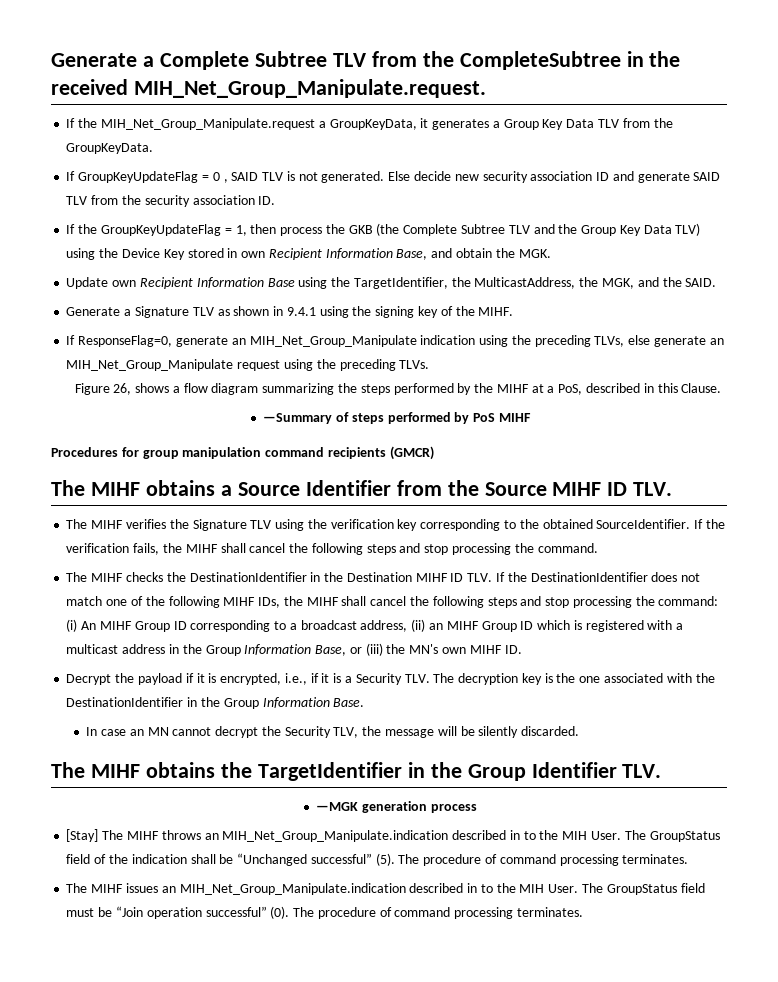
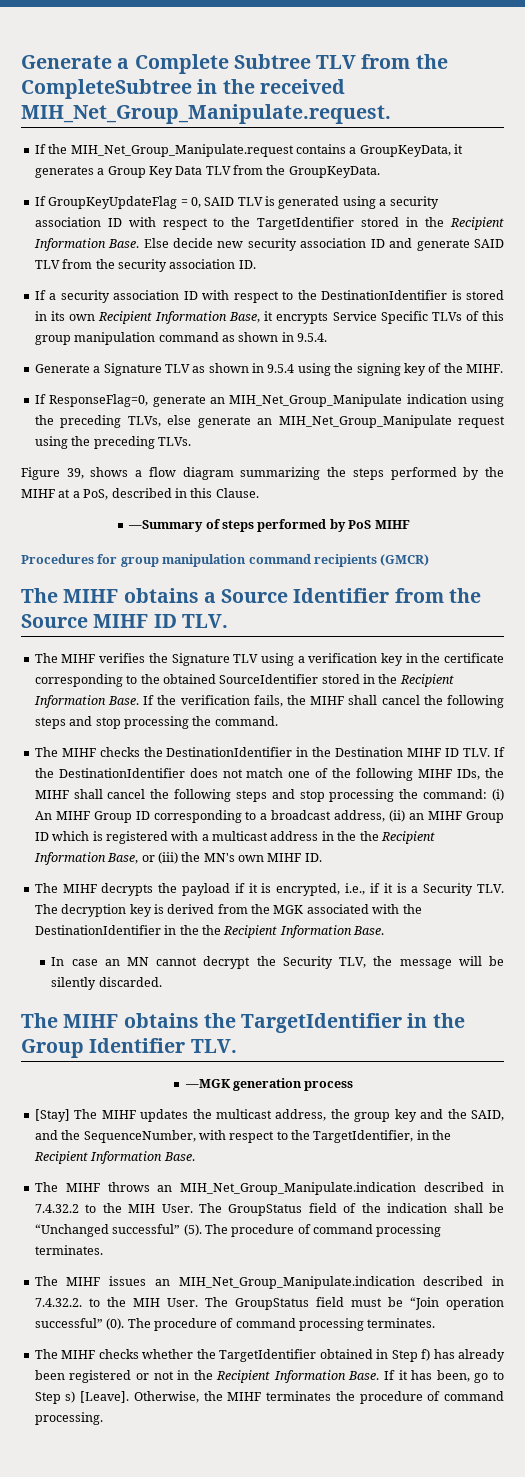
- If the MIH_Net_Group_Manipulate.request a GroupKeyData, it generates a Group Key Data TLV from the GroupKeyData.
+ If the MIH_Net_Group_Manipulate.request contains a GroupKeyData, it generates a Group Key Data TLV from the GroupKeyData.
- If GroupKeyUpdateFlag = 0 , SAID TLV is not generated.
+ If GroupKeyUpdateFlag = 0, SAID TLV is generated using a security association ID with respect to the TargetIdentifier stored in the Recipient Information Base.
- If the GroupKeyUpdateFlag = 1, then process the GKB (the Complete Subtree TLV and the Group Key Data TLV) using the Device Key stored in own Recipient Information Base, and obtain the MGK.
- Update own Recipient Information Base using the TargetIdentifier, the MulticastAddress, the MGK, and the SAID.
+ If a security association ID with respect to the DestinationIdentifier is stored in its own Recipient Information Base, it encrypts Service Specific TLVs of this group manipulation command as shown in 9.5.4.
- Generate a Signature TLV as shown in 9.4.1 using the signing key of the MIHF.
+ Generate a Signature TLV as shown in 9.5.4 using the signing key of the MIHF.
- Figure 26, shows a flow diagram summarizing the steps performed by the MIHF at a PoS, described in this Clause.
+ Figure 39, shows a flow diagram summarizing the steps performed by the MIHF at a PoS, described in this Clause.
- The MIHF verifies the Signature TLV using the verification key corresponding to the obtained SourceIdentifier.
+ The MIHF verifies the Signature TLV using a verification key in the certificate corresponding to the obtained SourceIdentifier stored in the Recipient Information Base.
- (i) An MIHF Group ID corresponding to a broadcast address, (ii) an MIHF Group ID which is registered with a multicast address in the Group Information Base, or (iii) the MN's own MIHF ID.
+ (i) An MIHF Group ID corresponding to a broadcast address, (ii) an MIHF Group ID which is registered with a multicast address in the the Recipient Information Base, or (iii) the MN's own MIHF ID.
- Decrypt the payload if it is encrypted, i.e., if it is a Security TLV. The decryption key is the one associated with the DestinationIdentifier in the Group Information Base.
+ The MIHF decrypts the payload if it is encrypted, i.e., if it is a Security TLV. The decryption key is derived from the MGK associated with the DestinationIdentifier in the the Recipient Information Base.
- [Stay] The MIHF throws an MIH_Net_Group_Manipulate.indication described in to the MIH User.
+ [Stay] The MIHF updates the multicast address, the group key and the SAID, and the SequenceNumber, with respect to the TargetIdentifier, in the Recipient Information Base.
+ The MIHF throws an MIH_Net_Group_Manipulate.indication described in 7.4.32.2 to the MIH User.
- The MIHF issues an MIH_Net_Group_Manipulate.indication described in to the MIH User.
+ The MIHF issues an MIH_Net_Group_Manipulate.indication described in 7.4.32.2. to the MIH User.
+ The MIHF checks whether the TargetIdentifier obtained in Step f) has already been registered or not in the Recipient Information Base. If it has been, go to Step s) [Leave]. Otherwise, the MIHF terminates the procedure of command processing.

